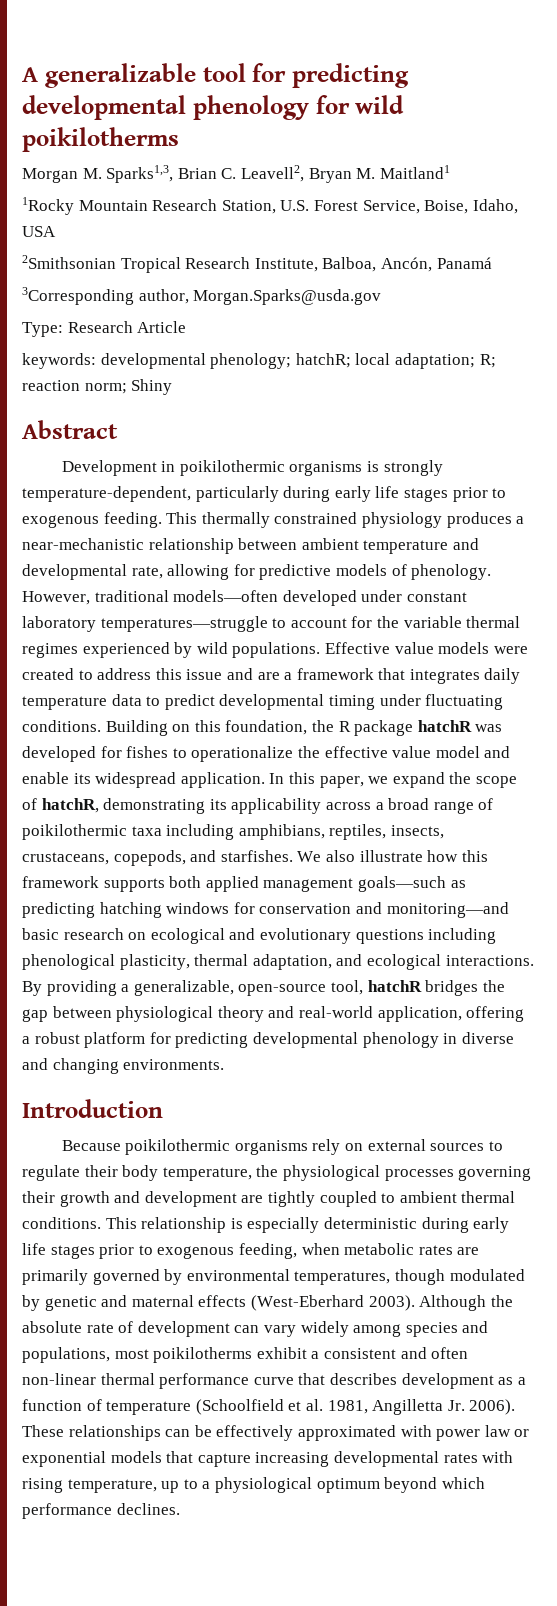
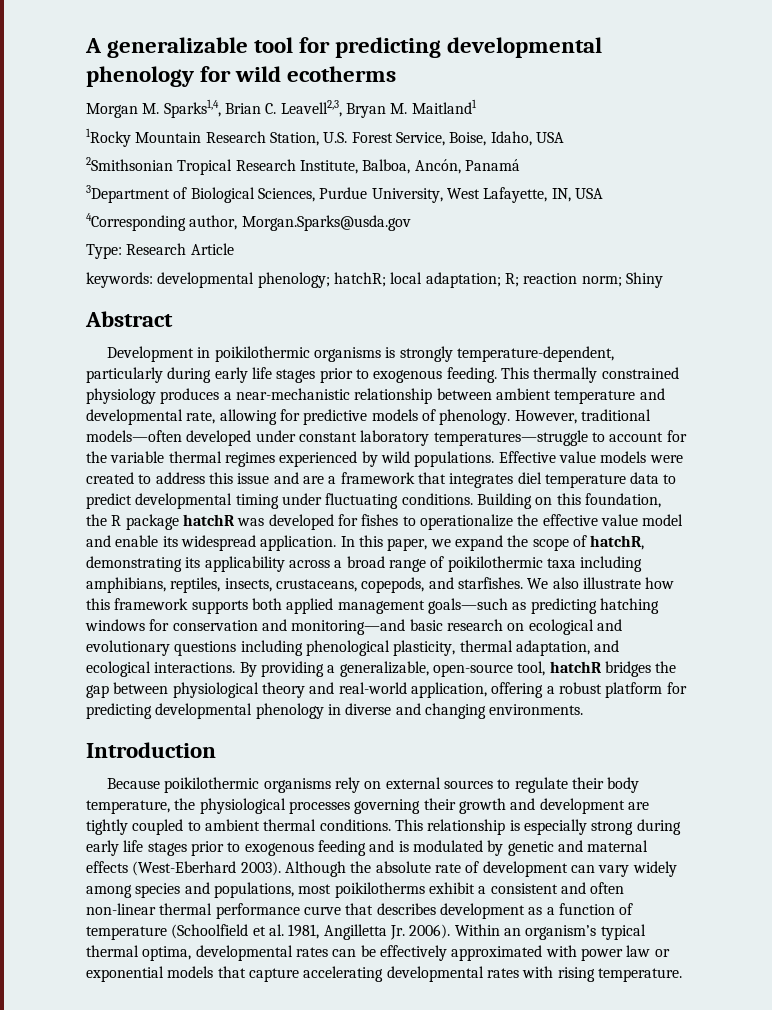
- A generalizable tool for predicting developmental phenology for wild poikilotherms
+ A generalizable tool for predicting developmental phenology for wild ecotherms
- Morgan M. Sparks1,3, Brian C. Leavell2, Bryan M. Maitland1
+ Morgan M. Sparks1,4, Brian C. Leavell2,3, Bryan M. Maitland1
- 3Corresponding author, Morgan.Sparks@usda.gov
+ 3Department of Biological Sciences, Purdue University, West Lafayette, IN, USA
+ 4Corresponding author, Morgan.Sparks@usda.gov
- Effective value models were created to address this issue and are a framework that integrates daily temperature data to predict developmental timing under fluctuating conditions.
+ Effective value models were created to address this issue and are a framework that integrates diel temperature data to predict developmental timing under fluctuating conditions.
- This relationship is especially deterministic during early life stages prior to exogenous feeding, when metabolic rates are primarily governed by environmental temperatures, though modulated by genetic and maternal effects (West-Eberhard 2003).
+ This relationship is especially strong during early life stages prior to exogenous feeding and is modulated by genetic and maternal effects (West-Eberhard 2003).
- These relationships can be effectively approximated with power law or exponential models that capture increasing developmental rates with rising temperature, up to a physiological optimum beyond which performance declines.
+ Within an organism’s typical thermal optima, developmental rates can be effectively approximated with power law or exponential models that capture accelerating developmental rates with rising temperature.

